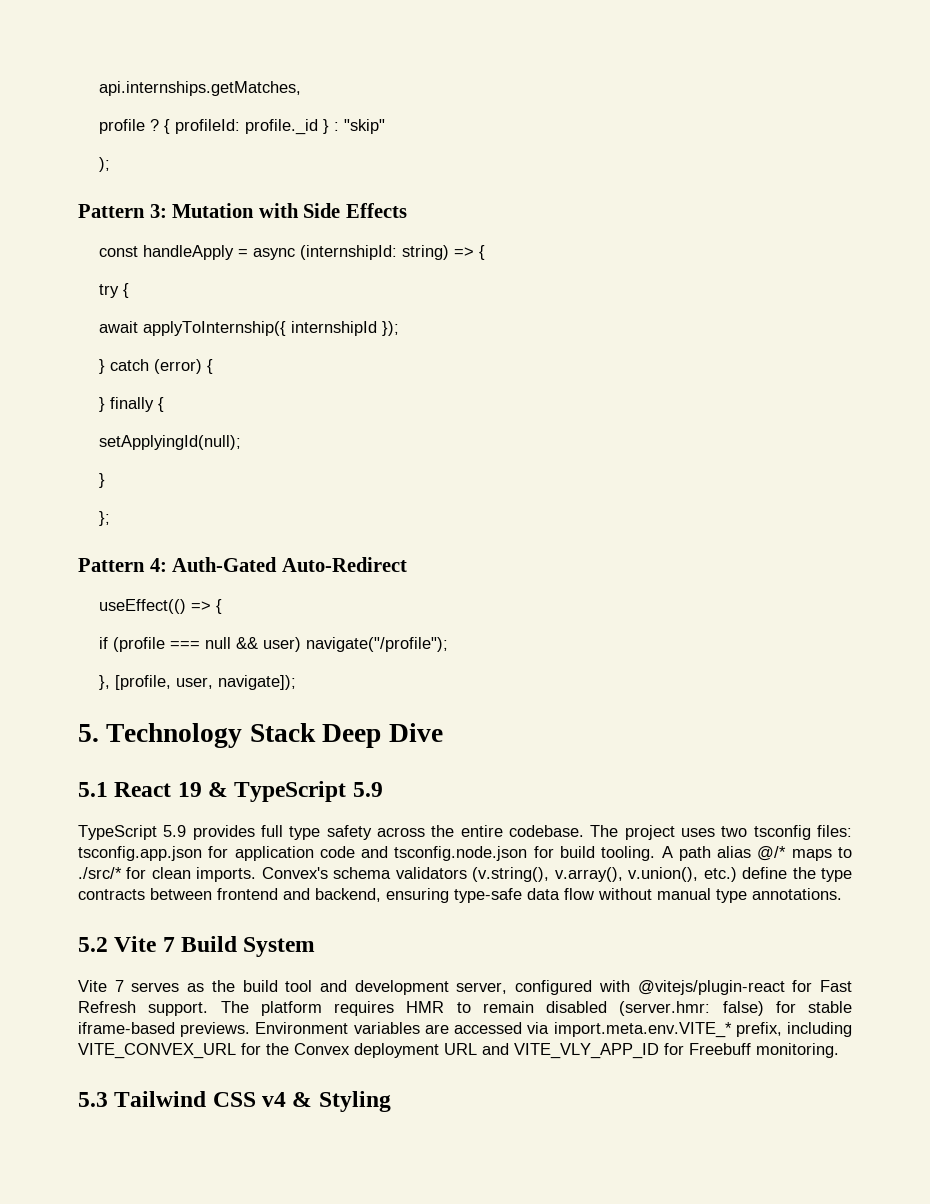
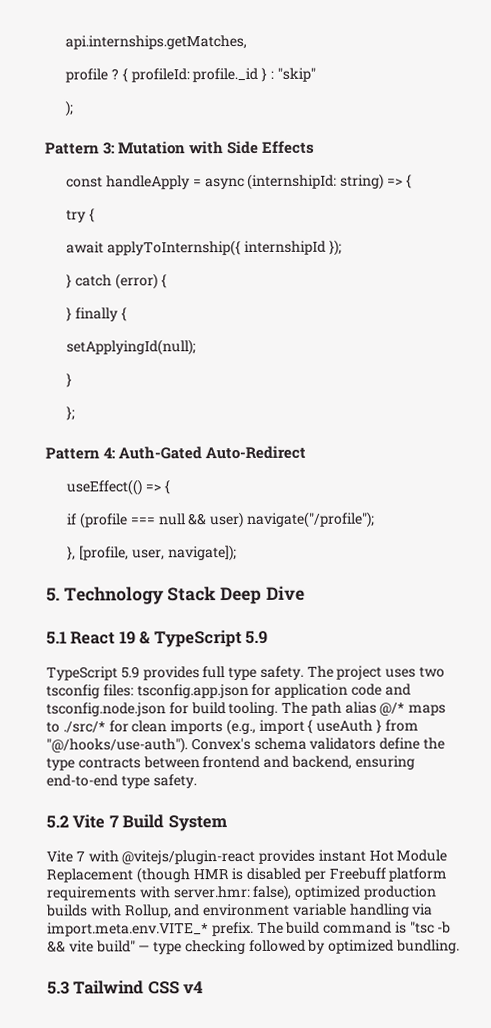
- TypeScript 5.9 provides full type safety across the entire codebase.
+ TypeScript 5.9 provides full type safety.
- A path alias @/* maps to ./src/* for clean imports. Convex's schema validators (v.string(), v.array(), v.union(), etc.) define the type contracts between frontend and backend, ensuring type-safe data flow without manual type annotations.
+ The path alias @/* maps to ./src/* for clean imports (e.g., import { useAuth } from "@/hooks/use-auth"). Convex's schema validators define the type contracts between frontend and backend, ensuring end-to-end type safety.
- Vite 7 serves as the build tool and development server, configured with @vitejs/plugin-react for Fast Refresh support. The platform requires HMR to remain disabled (server.hmr: false) for stable iframe-based previews. Environment variables are accessed via import.meta.env.VITE_* prefix, including VITE_CONVEX_URL for the Convex deployment URL and VITE_VLY_APP_ID for Freebuff monitoring.
+ Vite 7 with @vitejs/plugin-react provides instant Hot Module Replacement (though HMR is disabled per Freebuff platform requirements with server.hmr: false), optimized production builds with Rollup, and environment variable handling via import.meta.env.VITE_* prefix. The build command is "tsc -b && vite build" — type checking followed by optimized bundling.
- 5.3 Tailwind CSS v4 & Styling
+ 5.3 Tailwind CSS v4

